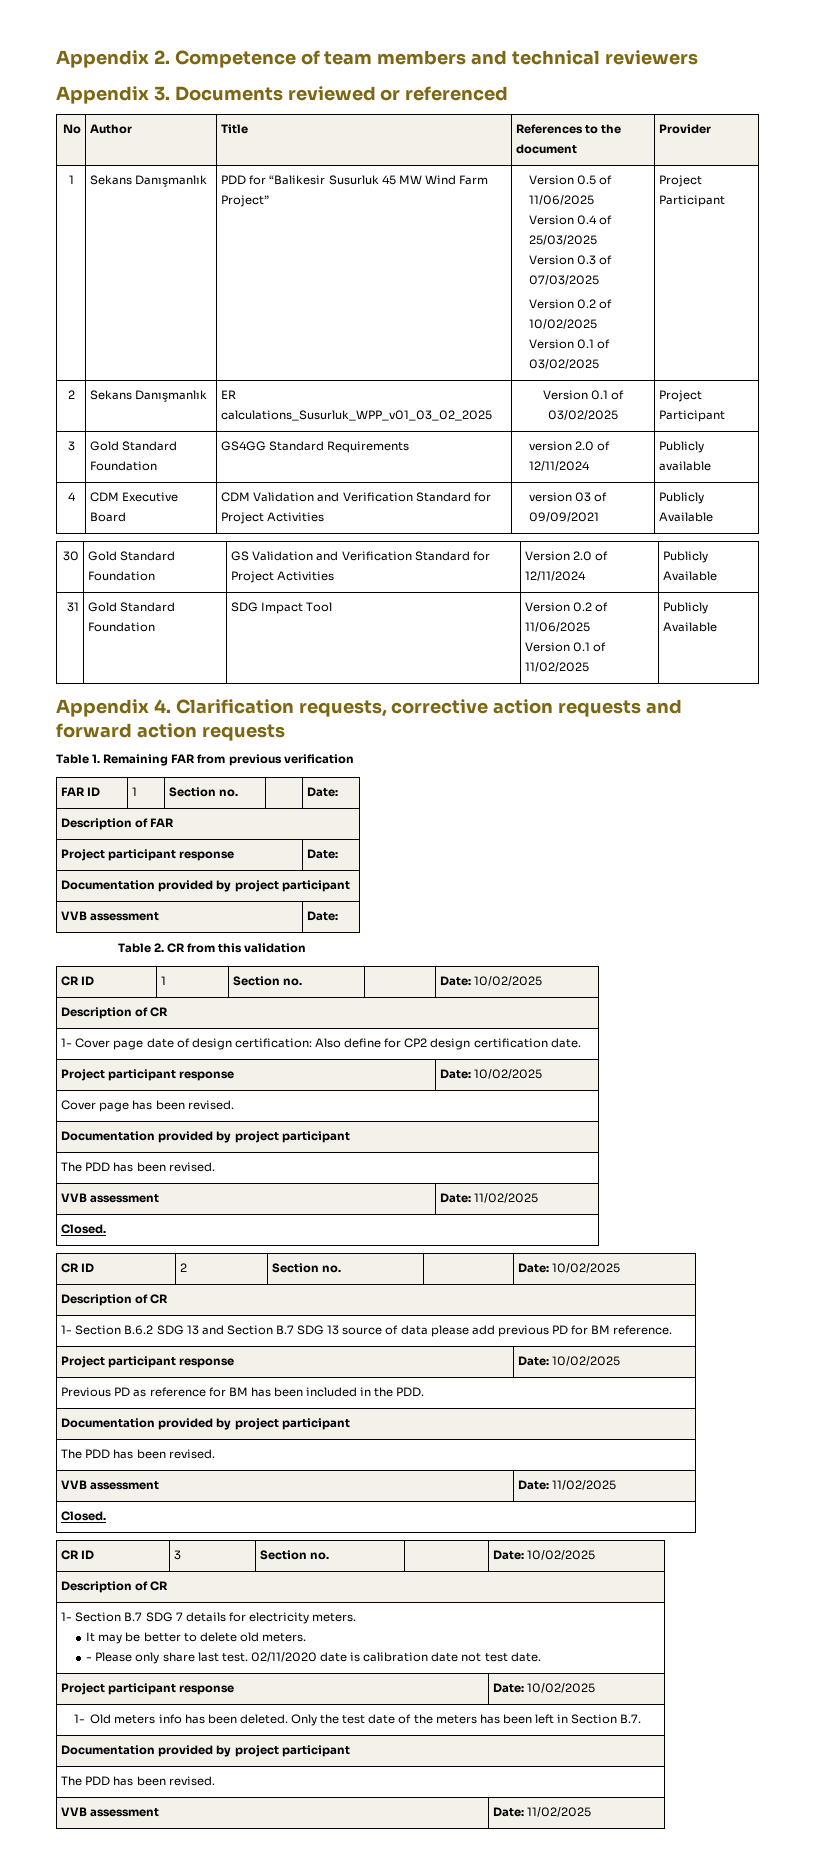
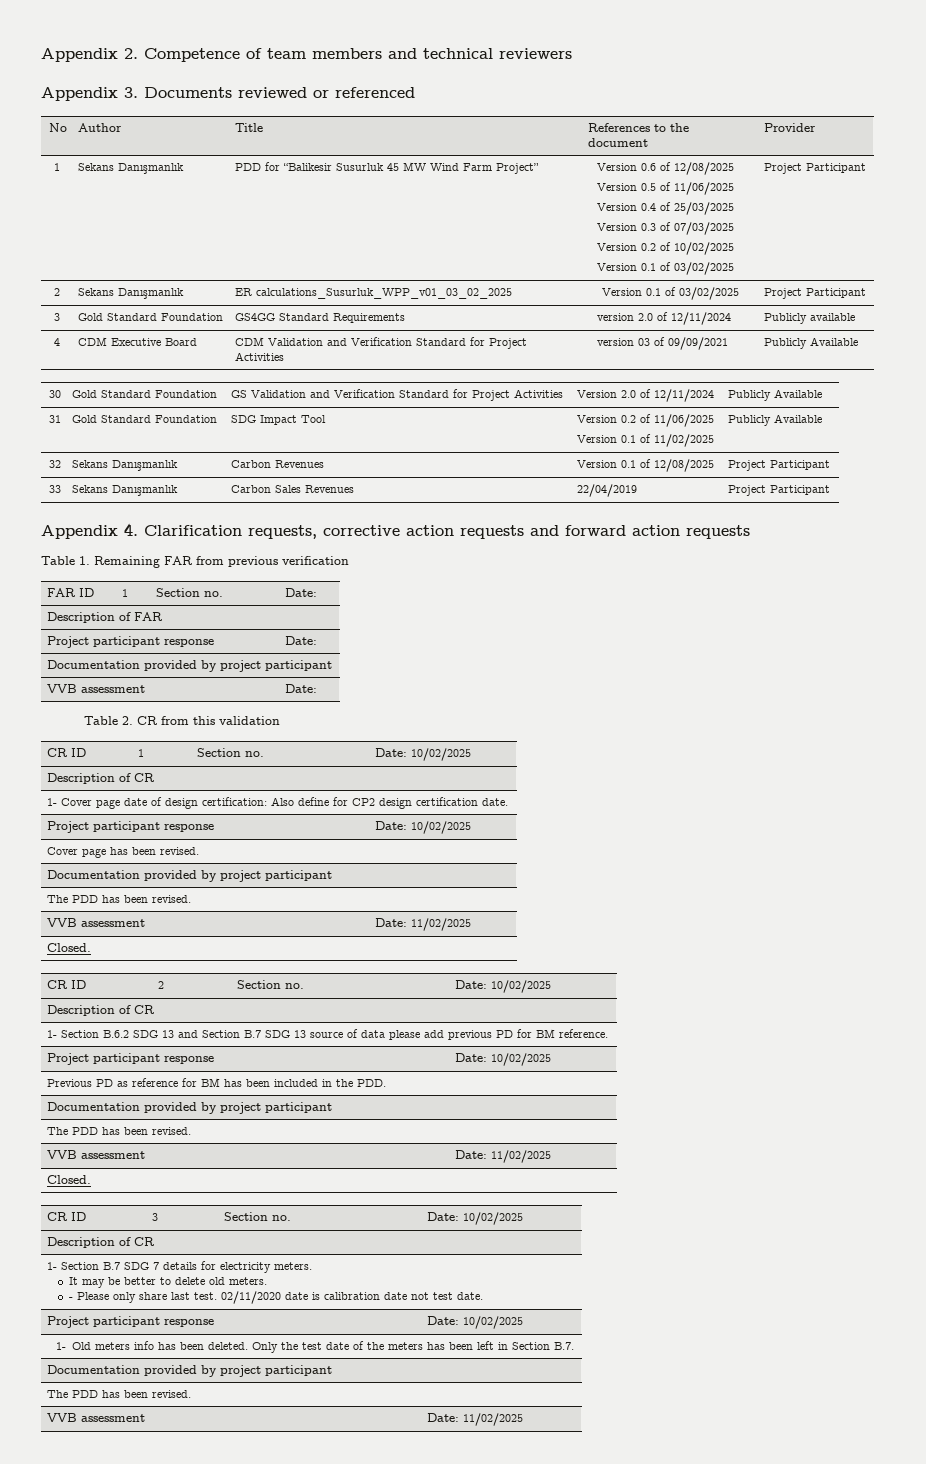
- 1 | Sekans Danışmanlık | PDD for “Balikesir Susurluk 45 MW Wind Farm Project” | Version 0.5 of 11/06/2025
+ 1 | Sekans Danışmanlık | PDD for “Balikesir Susurluk 45 MW Wind Farm Project” | Version 0.6 of 12/08/2025
+ Version 0.5 of 11/06/2025
+ 32 | Sekans Danışmanlık | Carbon Revenues | Version 0.1 of 12/08/2025 | Project Participant
+ 33 | Sekans Danışmanlık | Carbon Sales Revenues | 22/04/2019 | Project Participant

